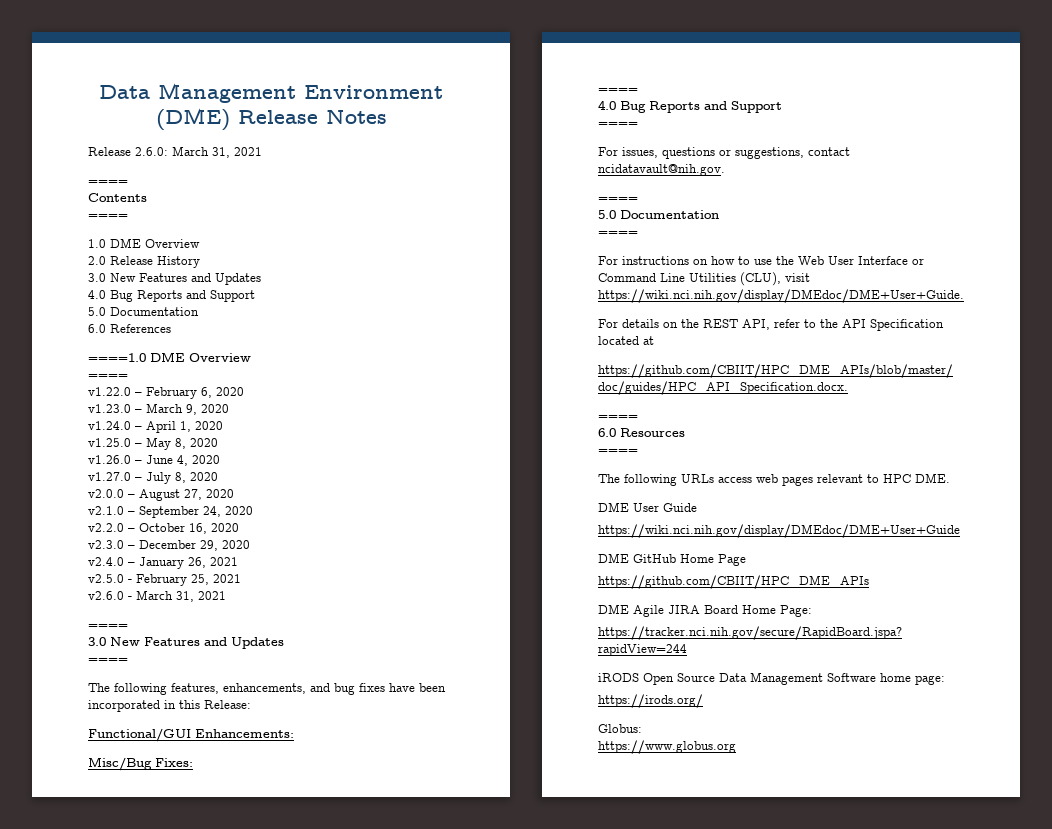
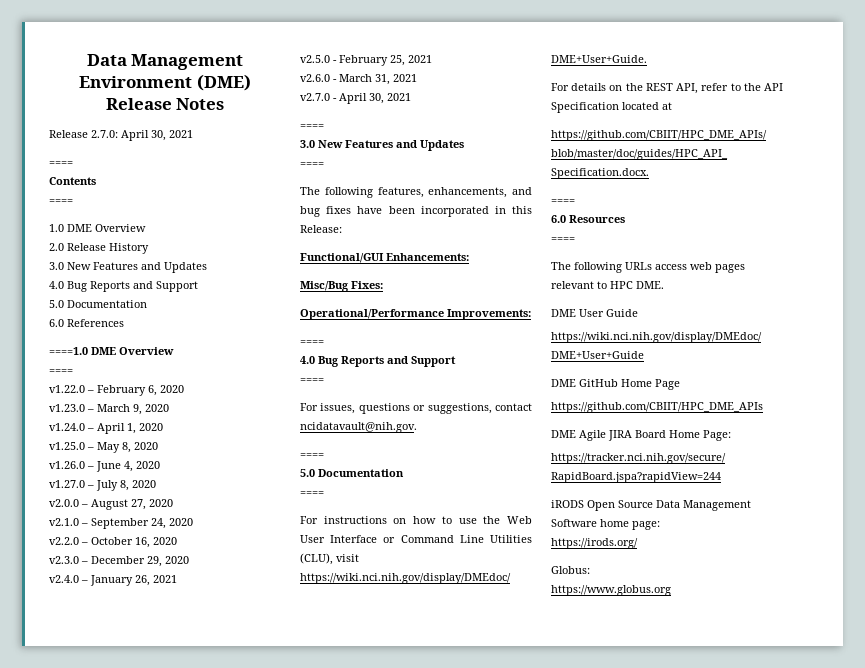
- Release 2.6.0: March 31, 2021
+ Release 2.7.0: April 30, 2021
+ v2.7.0 - April 30, 2021
+ Operational/Performance Improvements:

